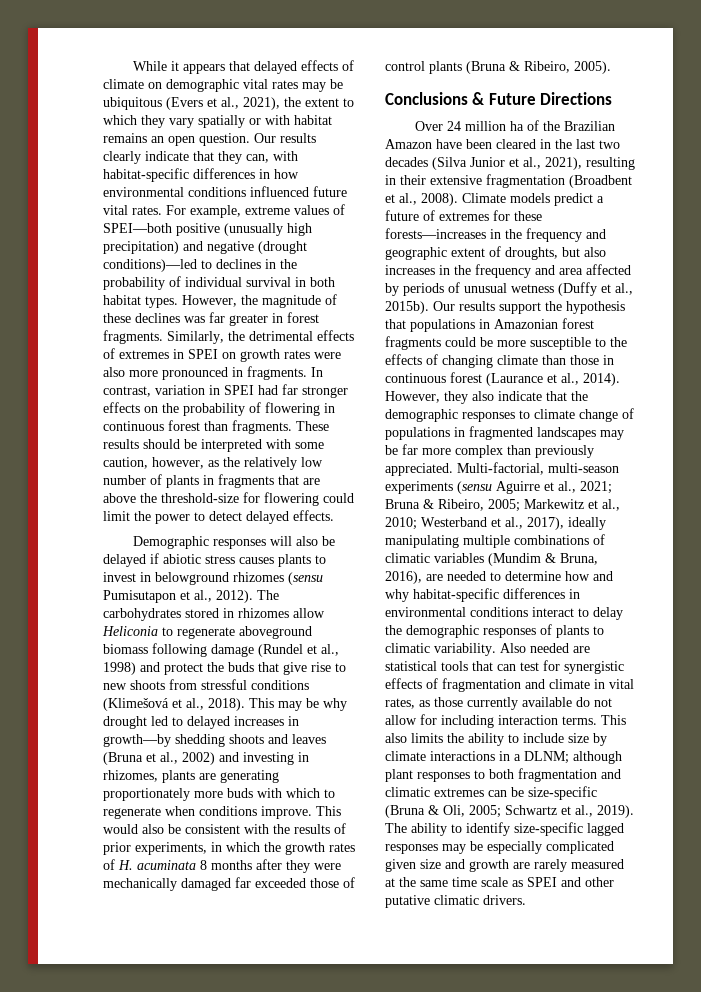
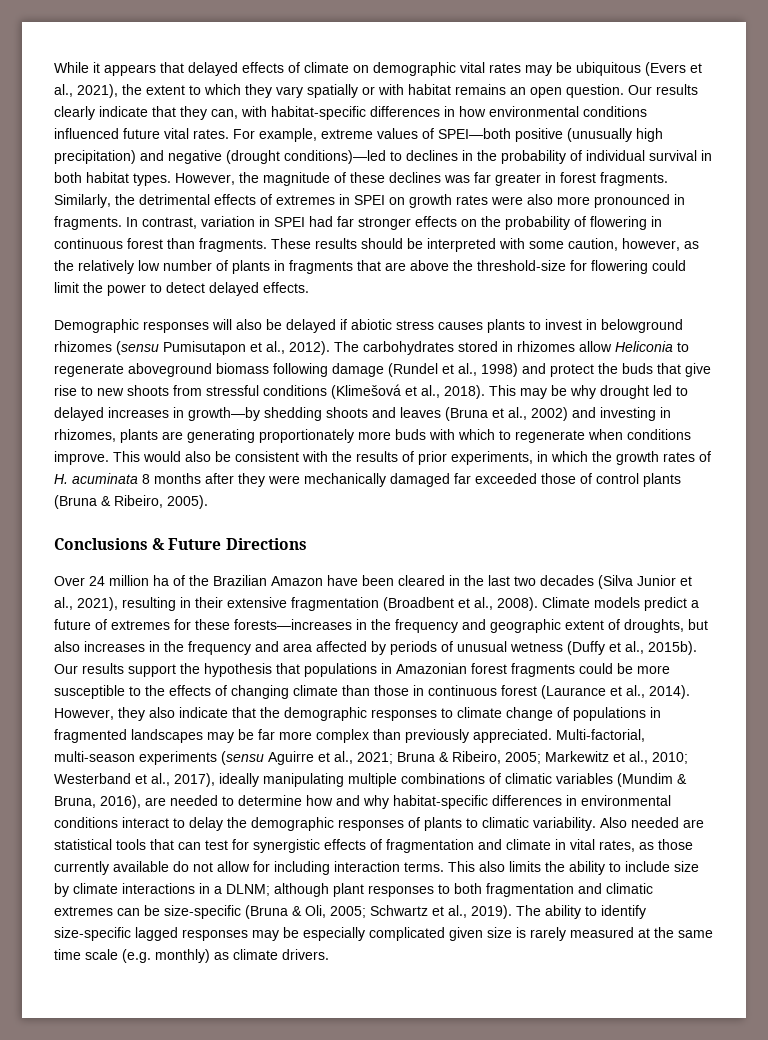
- The ability to identify size-specific lagged responses may be especially complicated given size and growth are rarely measured at the same time scale as SPEI and other putative climatic drivers.
+ The ability to identify size-specific lagged responses may be especially complicated given size is rarely measured at the same time scale (e.g. monthly) as climate drivers.

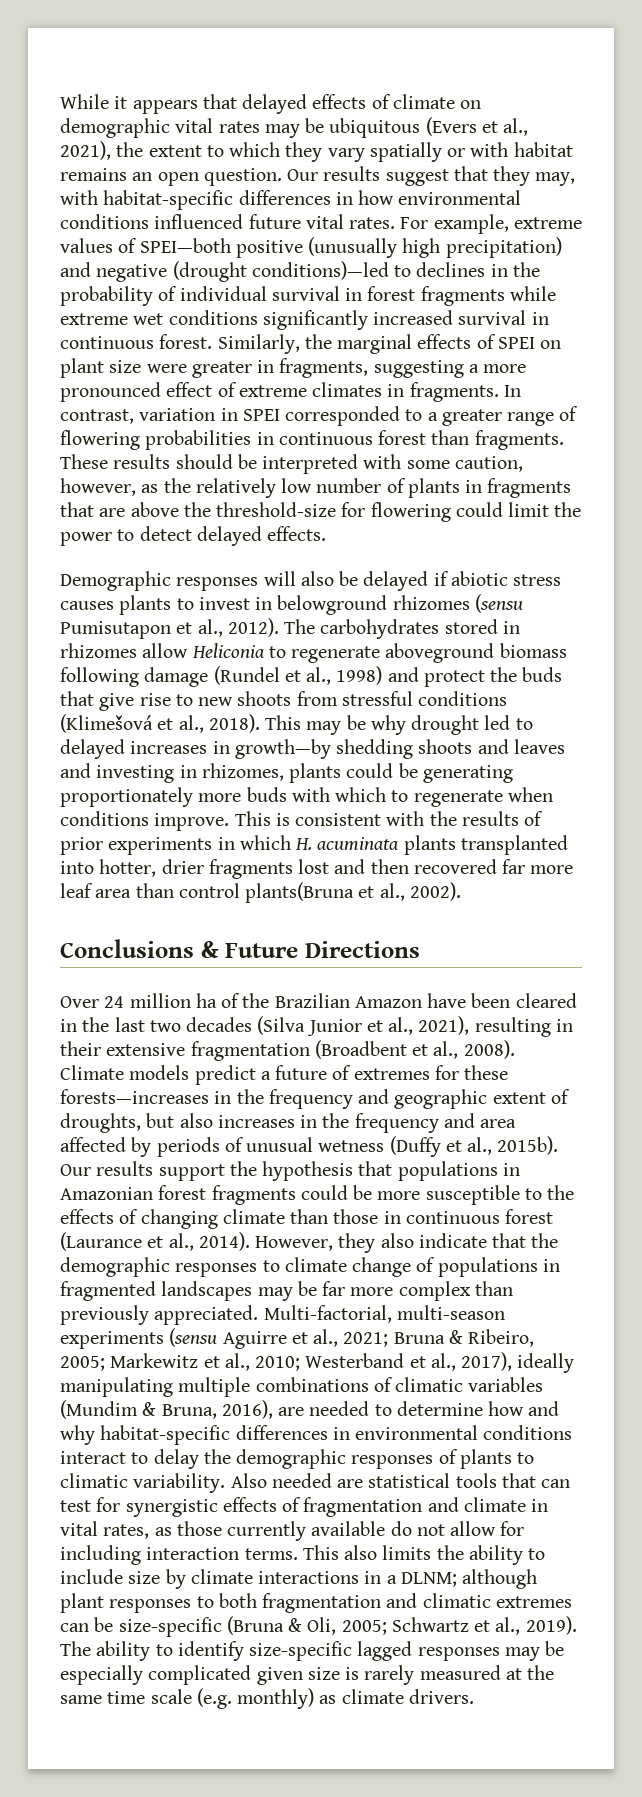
- Our results clearly indicate that they can, with habitat-specific differences in how environmental conditions influenced future vital rates.
+ Our results suggest that they may, with habitat-specific differences in how environmental conditions influenced future vital rates.
- For example, extreme values of SPEI—both positive (unusually high precipitation) and negative (drought conditions)—led to declines in the probability of individual survival in both habitat types. However, the magnitude of these declines was far greater in forest fragments. Similarly, the detrimental effects of extremes in SPEI on growth rates were also more pronounced in fragments.
+ For example, extreme values of SPEI—both positive (unusually high precipitation) and negative (drought conditions)—led to declines in the probability of individual survival in forest fragments while extreme wet conditions significantly increased survival in continuous forest. Similarly, the marginal effects of SPEI on plant size were greater in fragments, suggesting a more pronounced effect of extreme climates in fragments.
- In contrast, variation in SPEI had far stronger effects on the probability of flowering in continuous forest than fragments.
+ In contrast, variation in SPEI corresponded to a greater range of flowering probabilities in continuous forest than fragments.
- This may be why drought led to delayed increases in growth—by shedding shoots and leaves (Bruna et al., 2002) and investing in rhizomes, plants are generating proportionately more buds with which to regenerate when conditions improve.
+ This may be why drought led to delayed increases in growth—by shedding shoots and leaves and investing in rhizomes, plants could be generating proportionately more buds with which to regenerate when conditions improve.
- This would also be consistent with the results of prior experiments, in which the growth rates of H. acuminata 8 months after they were mechanically damaged far exceeded those of control plants (Bruna & Ribeiro, 2005).
+ This is consistent with the results of prior experiments in which H. acuminata plants transplanted into hotter, drier fragments lost and then recovered far more leaf area than control plants(Bruna et al., 2002).

